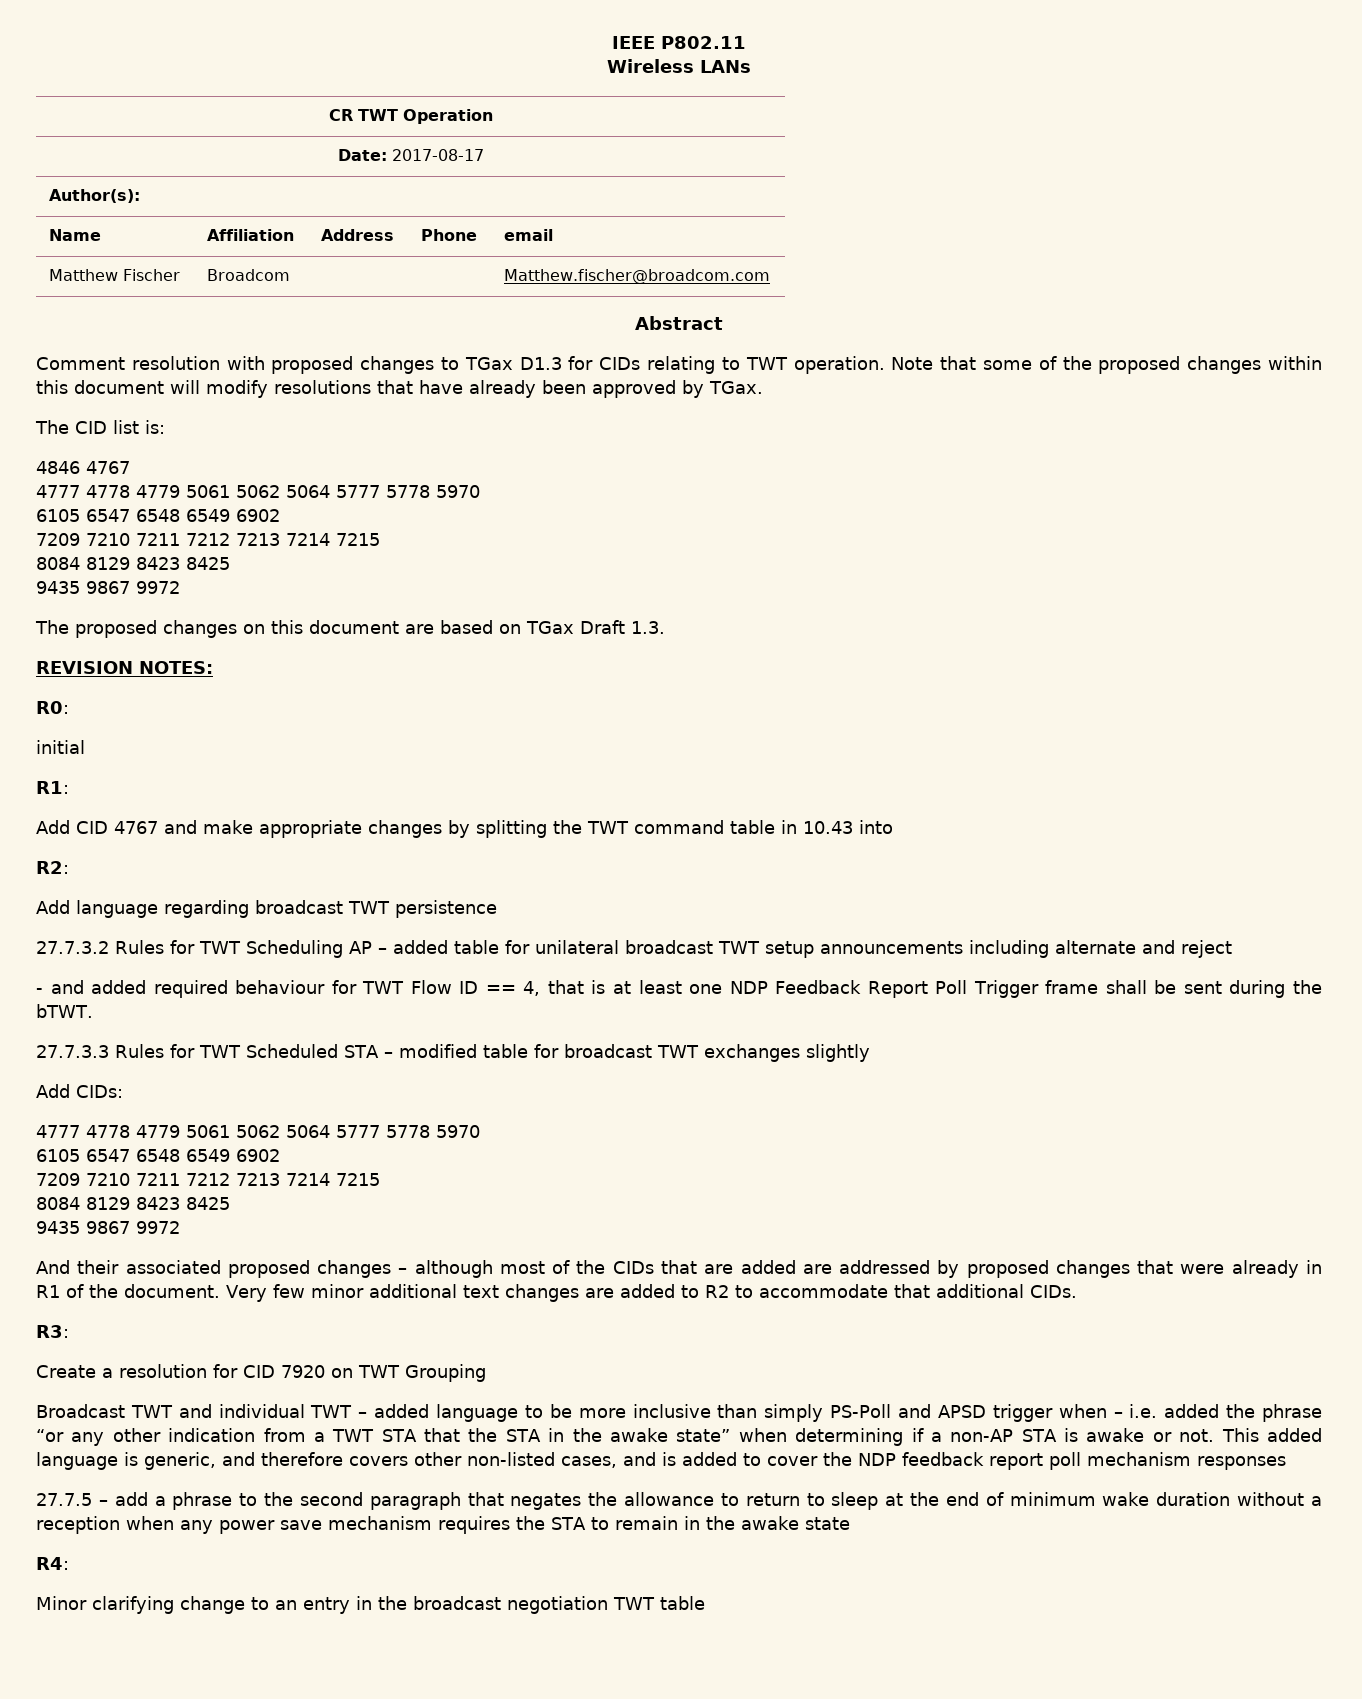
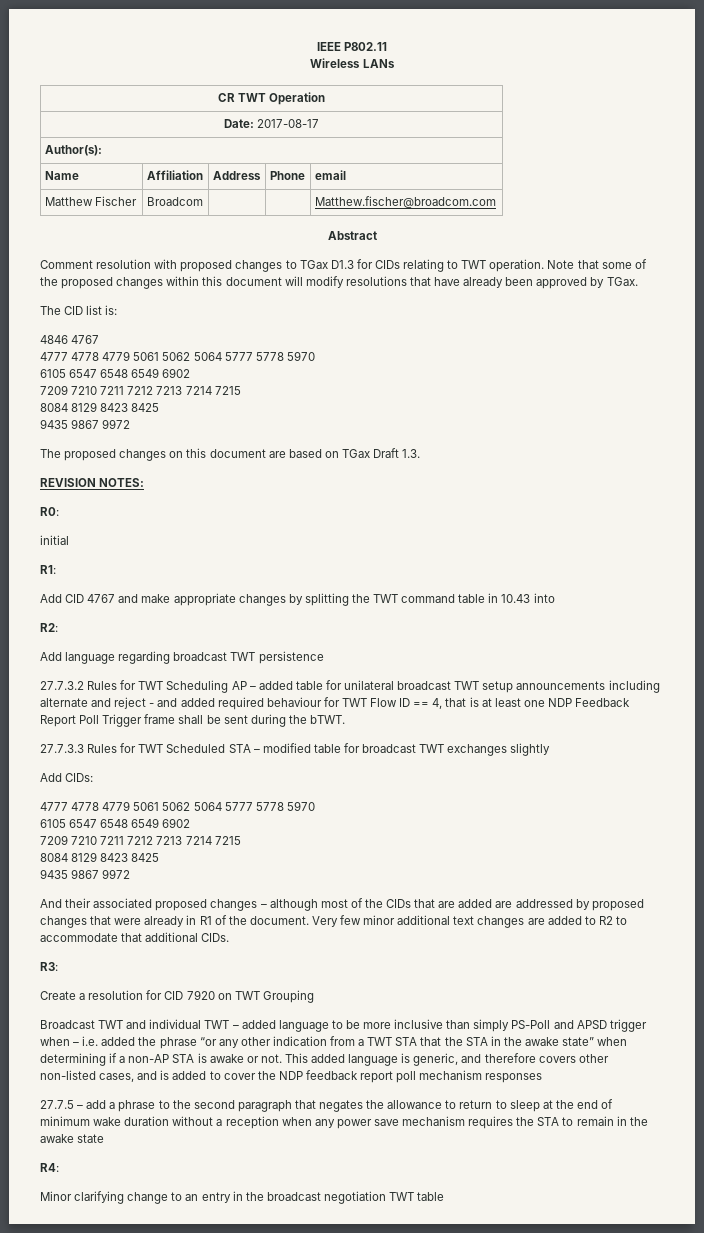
- 27.7.3.2 Rules for TWT Scheduling AP – added table for unilateral broadcast TWT setup announcements including alternate and reject
- - and added required behaviour for TWT Flow ID == 4, that is at least one NDP Feedback Report Poll Trigger frame shall be sent during the bTWT.
+ 27.7.3.2 Rules for TWT Scheduling AP – added table for unilateral broadcast TWT setup announcements including alternate and reject - and added required behaviour for TWT Flow ID == 4, that is at least one NDP Feedback Report Poll Trigger frame shall be sent during the bTWT.

